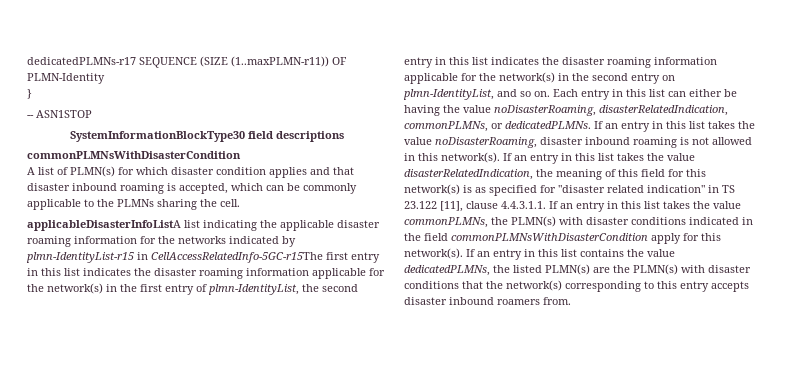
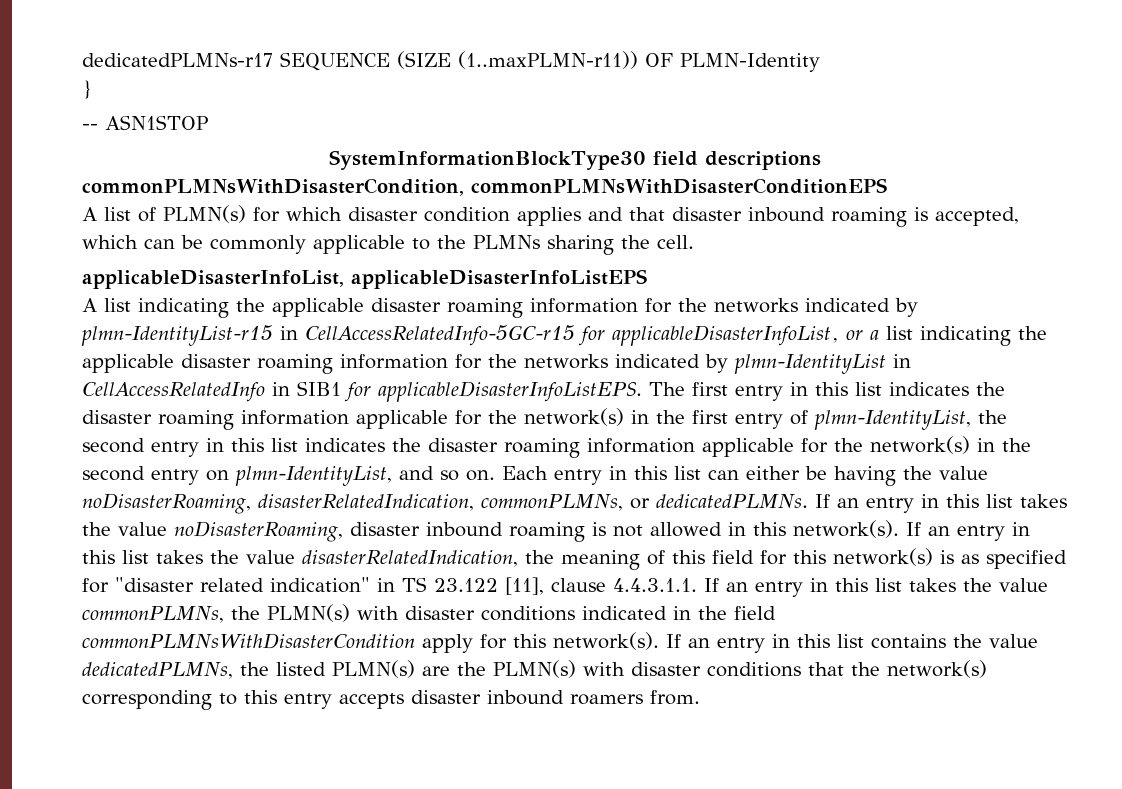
  SystemInformationBlockType30 field descriptions
- commonPLMNsWithDisasterCondition
+ commonPLMNsWithDisasterCondition, commonPLMNsWithDisasterConditionEPS
- applicableDisasterInfoListA list indicating the applicable disaster roaming information for the networks indicated by plmn-IdentityList-r15 in CellAccessRelatedInfo-5GC-r15The first entry in this list indicates the disaster roaming information applicable for the network(s) in the first entry of plmn-IdentityList, the second entry in this list indicates the disaster roaming information applicable for the network(s) in the second entry on plmn-IdentityList, and so on.
+ applicableDisasterInfoList, applicableDisasterInfoListEPS
+ A list indicating the applicable disaster roaming information for the networks indicated by plmn-IdentityList-r15 in CellAccessRelatedInfo-5GC-r15 for applicableDisasterInfoList, or a list indicating the applicable disaster roaming information for the networks indicated by plmn-IdentityList in CellAccessRelatedInfo in SIB1 for applicableDisasterInfoListEPS. The first entry in this list indicates the disaster roaming information applicable for the network(s) in the first entry of plmn-IdentityList, the second entry in this list indicates the disaster roaming information applicable for the network(s) in the second entry on plmn-IdentityList, and so on.

